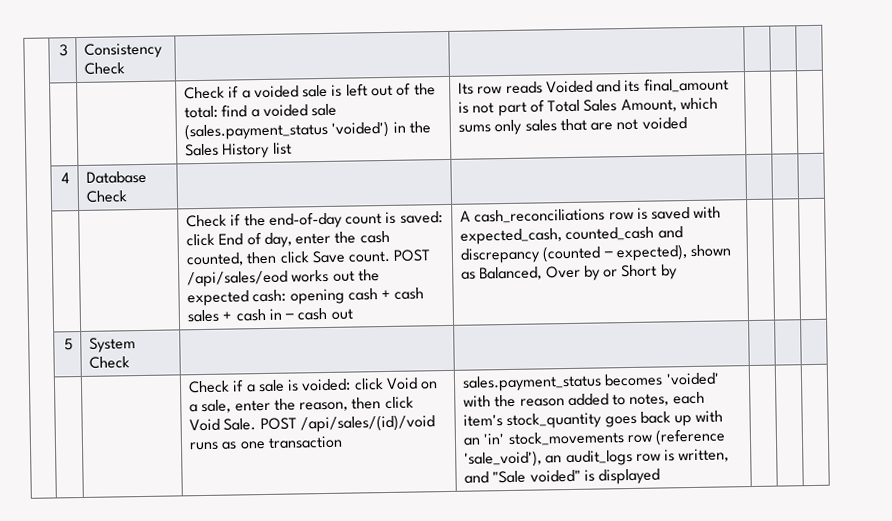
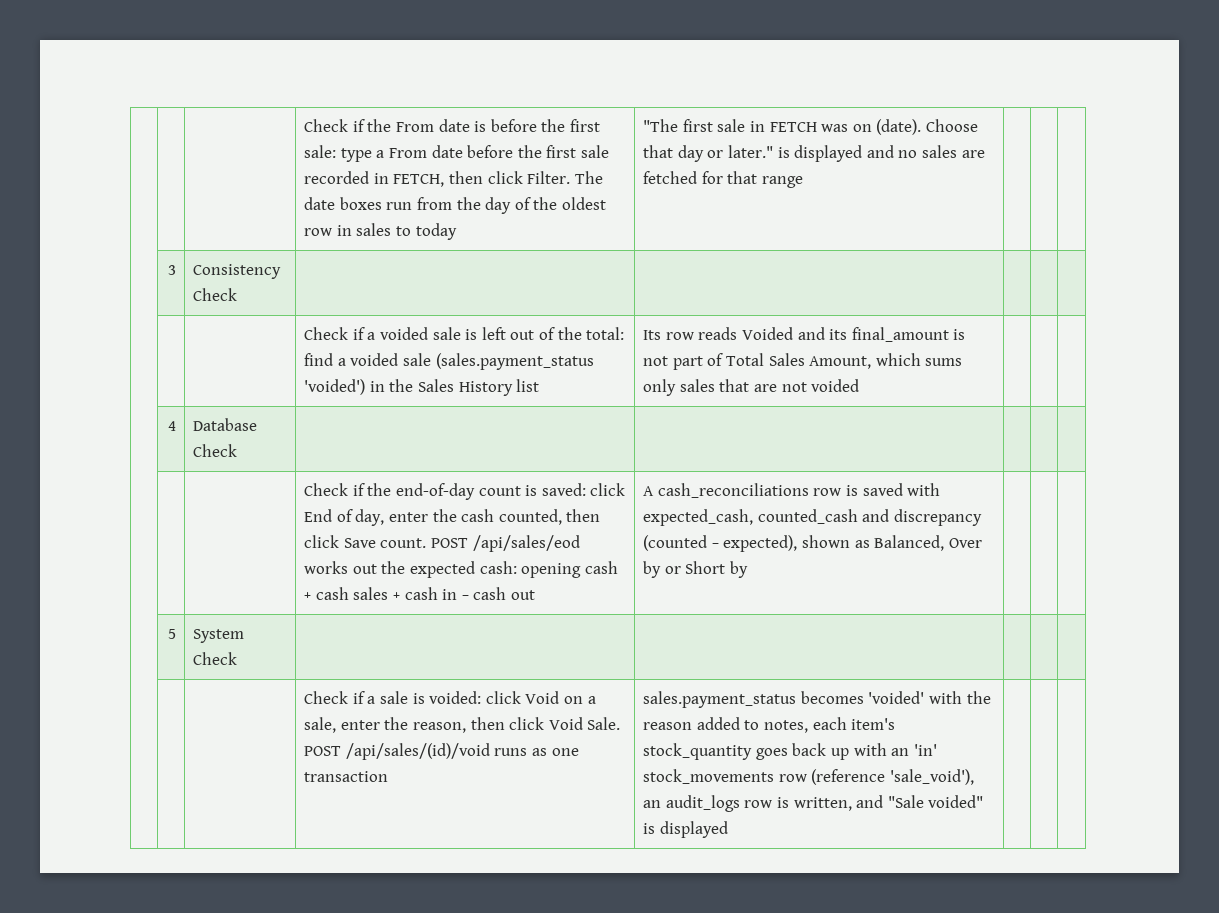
- 3 | Consistency Check
+ Check if the From date is before the first sale: type a From date before the first sale recorded in FETCH, then click Filter. The date boxes run from the day of the oldest row in sales to today | "The first sale in FETCH was on (date). Choose that day or later." is displayed and no sales are fetched for that range | | |
+ | 3 | Consistency Check | | | | |

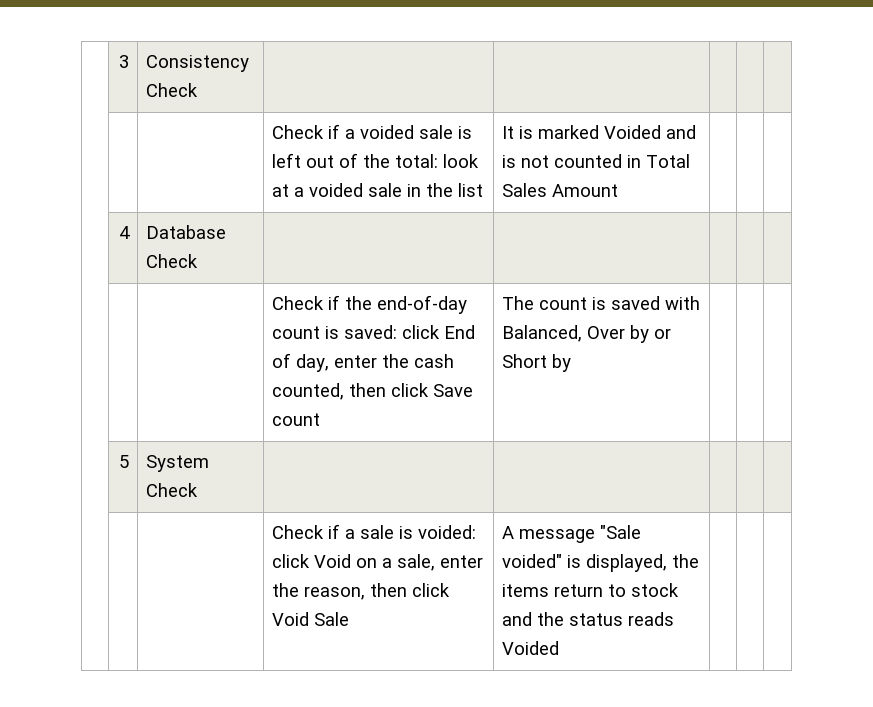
- Check if the From date is before the first sale: type a From date before the first sale recorded in FETCH, then click Filter. The date boxes run from the day of the oldest row in sales to today | "The first sale in FETCH was on (date). Choose that day or later." is displayed and no sales are fetched for that range | | |
- | 3 | Consistency Check | | | | |
+ 3 | Consistency Check
- Check if a voided sale is left out of the total: find a voided sale (sales.payment_status 'voided') in the Sales History list | Its row reads Voided and its final_amount is not part of Total Sales Amount, which sums only sales that are not voided
+ Check if a voided sale is left out of the total: look at a voided sale in the list | It is marked Voided and is not counted in Total Sales Amount
- Check if the end-of-day count is saved: click End of day, enter the cash counted, then click Save count. POST /api/sales/eod works out the expected cash: opening cash + cash sales + cash in − cash out | A cash_reconciliations row is saved with expected_cash, counted_cash and discrepancy (counted − expected), shown as Balanced, Over by or Short by
+ Check if the end-of-day count is saved: click End of day, enter the cash counted, then click Save count | The count is saved with Balanced, Over by or Short by
- Check if a sale is voided: click Void on a sale, enter the reason, then click Void Sale. POST /api/sales/(id)/void runs as one transaction | sales.payment_status becomes 'voided' with the reason added to notes, each item's stock_quantity goes back up with an 'in' stock_movements row (reference 'sale_void'), an audit_logs row is written, and "Sale voided" is displayed
+ Check if a sale is voided: click Void on a sale, enter the reason, then click Void Sale | A message "Sale voided" is displayed, the items return to stock and the status reads Voided

